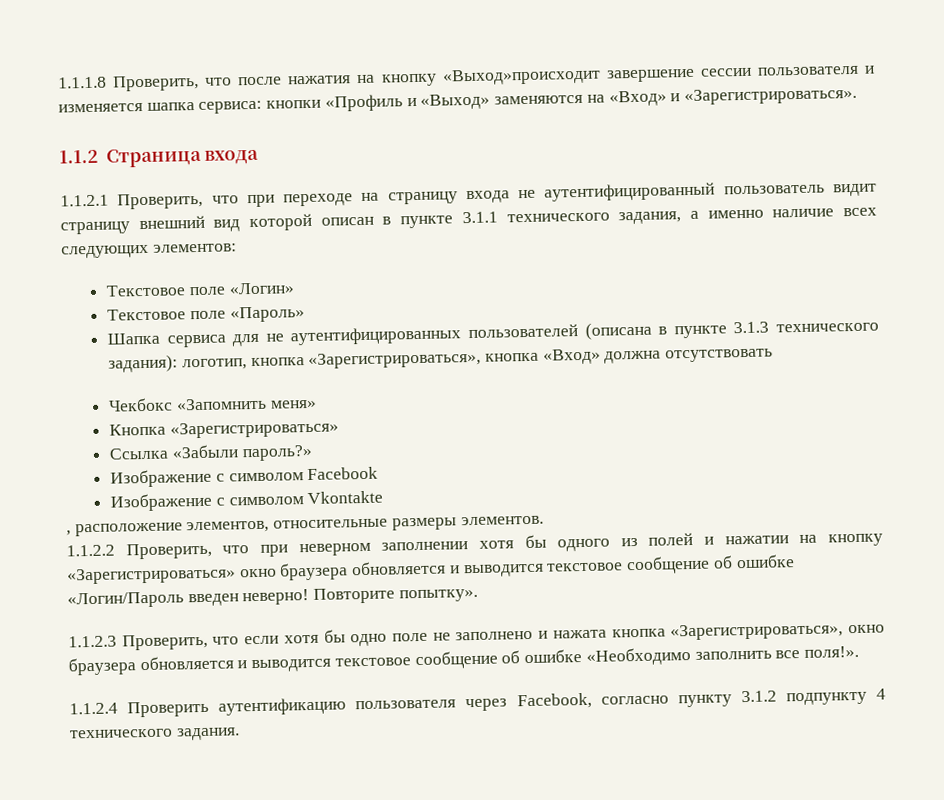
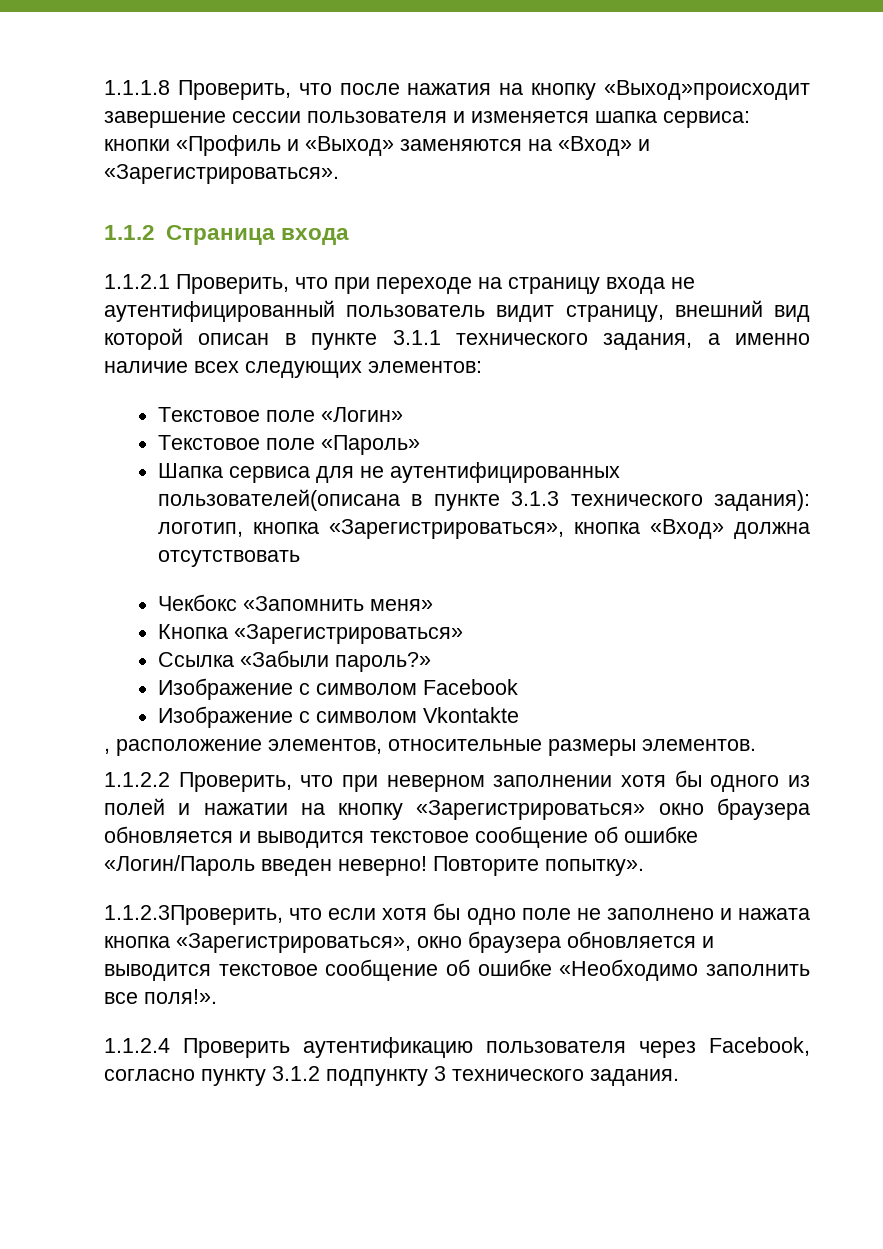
- 1.1.2.1 Проверить, что при переходе на страницу входа не аутентифицированный пользователь видит страницу внешний вид которой описан в пункте 3.1.1 технического задания, а именно наличие всех следующих элементов:
+ 1.1.2.1 Проверить, что при переходе на страницу входа не аутентифицированный пользователь видит страницу, внешний вид которой описан в пункте 3.1.1 технического задания, а именно наличие всех следующих элементов:
- Шапка сервиса для не аутентифицированных пользователей (описана в пункте 3.1.3 технического задания): логотип, кнопка «Зарегистрироваться», кнопка «Вход» должна отсутствовать
+ Шапка сервиса для не аутентифицированных пользователей(описана в пункте 3.1.3 технического задания): логотип, кнопка «Зарегистрироваться», кнопка «Вход» должна отсутствовать
- 1.1.2.3 Проверить, что если хотя бы одно поле не заполнено и нажата кнопка «Зарегистрироваться», окно браузера обновляется и выводится текстовое сообщение об ошибке «Необходимо заполнить все поля!».
+ 1.1.2.3Проверить, что если хотя бы одно поле не заполнено и нажата кнопка «Зарегистрироваться», окно браузера обновляется и выводится текстовое сообщение об ошибке «Необходимо заполнить все поля!».
- 1.1.2.4 Проверить аутентификацию пользователя через Facebook, согласно пункту 3.1.2 подпункту 4 технического задания.
+ 1.1.2.4 Проверить аутентификацию пользователя через Facebook, согласно пункту 3.1.2 подпункту 3 технического задания.

